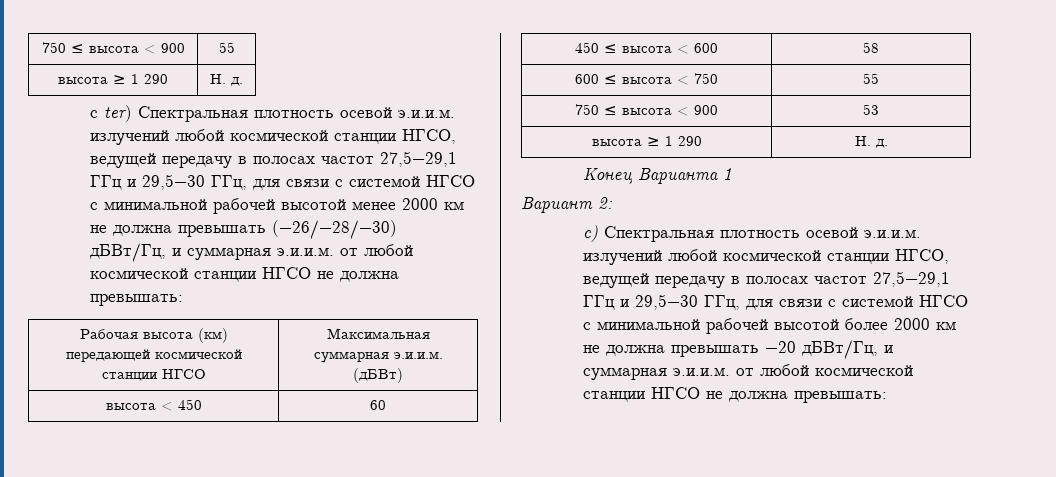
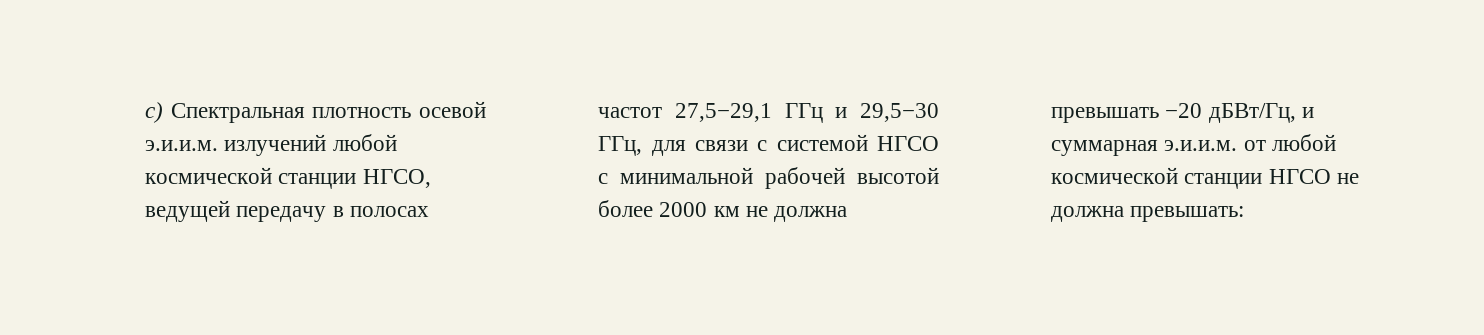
- 750 ≤ высота < 900 | 55
- высота ≥ 1 290 | Н. д.
- c ter) Спектральная плотность осевой э.и.и.м. излучений любой космической станции НГСО, ведущей передачу в полосах частот 27,5−29,1 ГГц и 29,5−30 ГГц, для связи с системой НГСО с минимальной рабочей высотой менее 2000 км не должна превышать (−26/−28/−30) дБВт/Гц, и суммарная э.и.и.м. от любой космической станции НГСО не должна превышать:
- Рабочая высота (км) передающей космической станции НГСО | Максимальная суммарная э.и.и.м. (дБВт)
- высота < 450 | 60
- 450 ≤ высота < 600 | 58
- 600 ≤ высота < 750 | 55
- 750 ≤ высота < 900 | 53
- высота ≥ 1 290 | Н. д.
- Конец Варианта 1
- Вариант 2:

